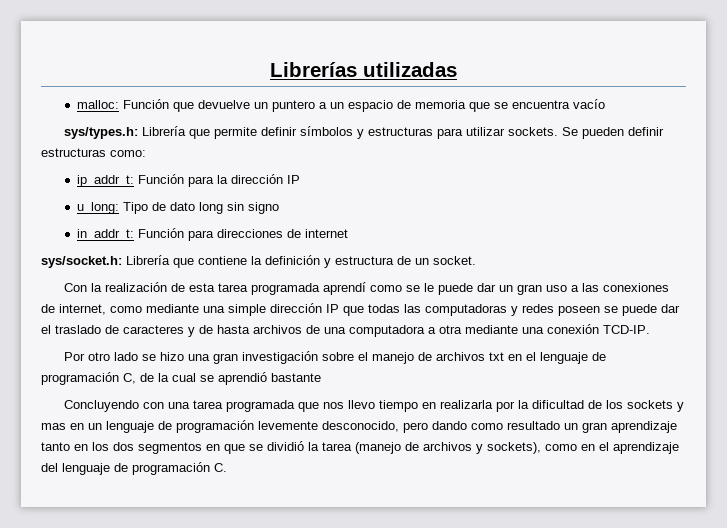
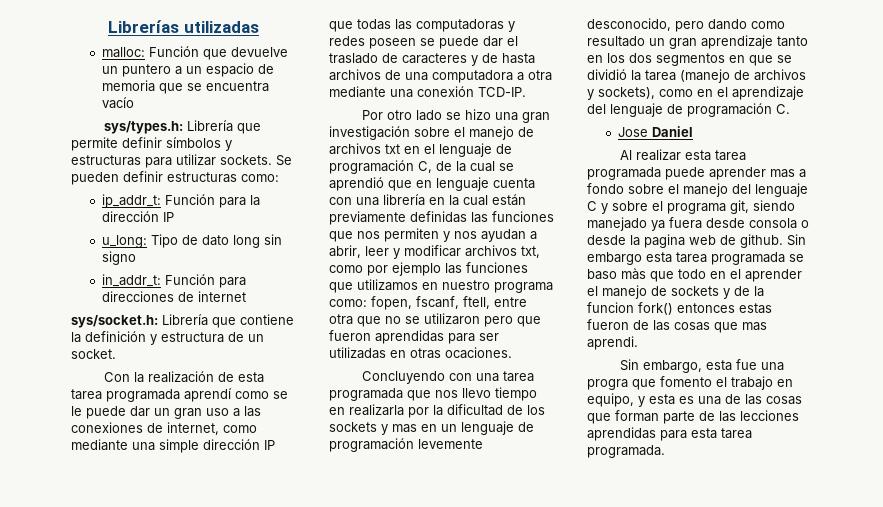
- Por otro lado se hizo una gran investigación sobre el manejo de archivos txt en el lenguaje de programación C, de la cual se aprendió bastante
+ Por otro lado se hizo una gran investigación sobre el manejo de archivos txt en el lenguaje de programación C, de la cual se aprendió que en lenguaje cuenta con una librería en la cual están previamente definidas las funciones que nos permiten y nos ayudan a abrir, leer y modificar archivos txt, como por ejemplo las funciones que utilizamos en nuestro programa como: fopen, fscanf, ftell, entre otra que no se utilizaron pero que fueron aprendidas para ser utilizadas en otras ocaciones.
+ Jose Daniel
+ Al realizar esta tarea programada puede aprender mas a fondo sobre el manejo del lenguaje C y sobre el programa git, siendo manejado ya fuera desde consola o desde la pagina web de github. Sin embargo esta tarea programada se baso màs que todo en el aprender el manejo de sockets y de la funcion fork() entonces estas fueron de las cosas que mas aprendi.
+ Sin embargo, esta fue una progra que fomento el trabajo en equipo, y esta es una de las cosas que forman parte de las lecciones aprendidas para esta tarea programada.

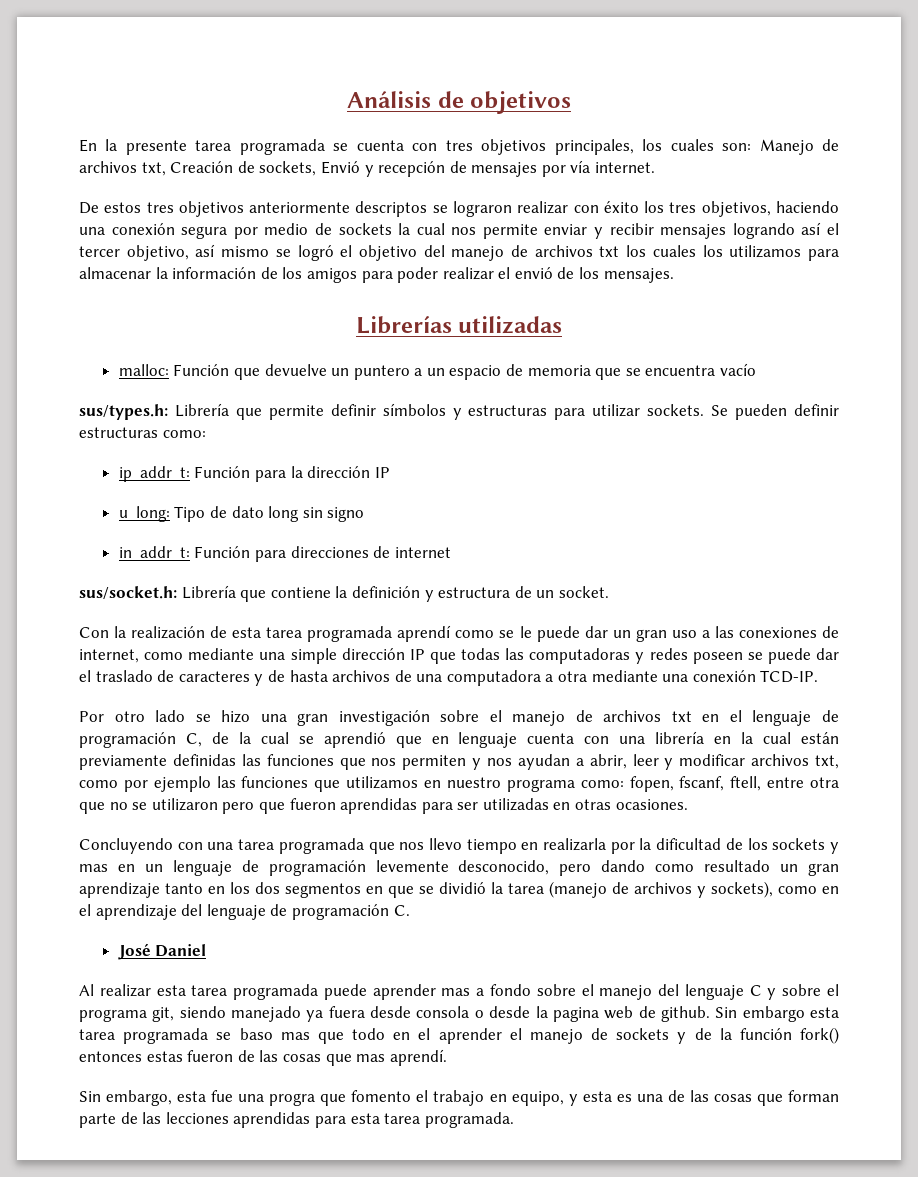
+ Análisis de objetivos
+ En la presente tarea programada se cuenta con tres objetivos principales, los cuales son: Manejo de archivos txt, Creación de sockets, Envió y recepción de mensajes por vía internet.
+ De estos tres objetivos anteriormente descriptos se lograron realizar con éxito los tres objetivos, haciendo una conexión segura por medio de sockets la cual nos permite enviar y recibir mensajes logrando así el tercer objetivo, así mismo se logró el objetivo del manejo de archivos txt los cuales los utilizamos para almacenar la información de los amigos para poder realizar el envió de los mensajes.
- sys/types.h: Librería que permite definir símbolos y estructuras para utilizar sockets.
+ sus/types.h: Librería que permite definir símbolos y estructuras para utilizar sockets.
- sys/socket.h: Librería que contiene la definición y estructura de un socket.
+ sus/socket.h: Librería que contiene la definición y estructura de un socket.
- fopen, fscanf, ftell, entre otra que no se utilizaron pero que fueron aprendidas para ser utilizadas en otras ocaciones.
+ fopen, fscanf, ftell, entre otra que no se utilizaron pero que fueron aprendidas para ser utilizadas en otras ocasiones.
- Jose Daniel
+ José Daniel
- Sin embargo esta tarea programada se baso màs que todo en el aprender el manejo de sockets y de la funcion fork() entonces estas fueron de las cosas que mas aprendi.
+ Sin embargo esta tarea programada se baso mas que todo en el aprender el manejo de sockets y de la función fork() entonces estas fueron de las cosas que mas aprendí.

